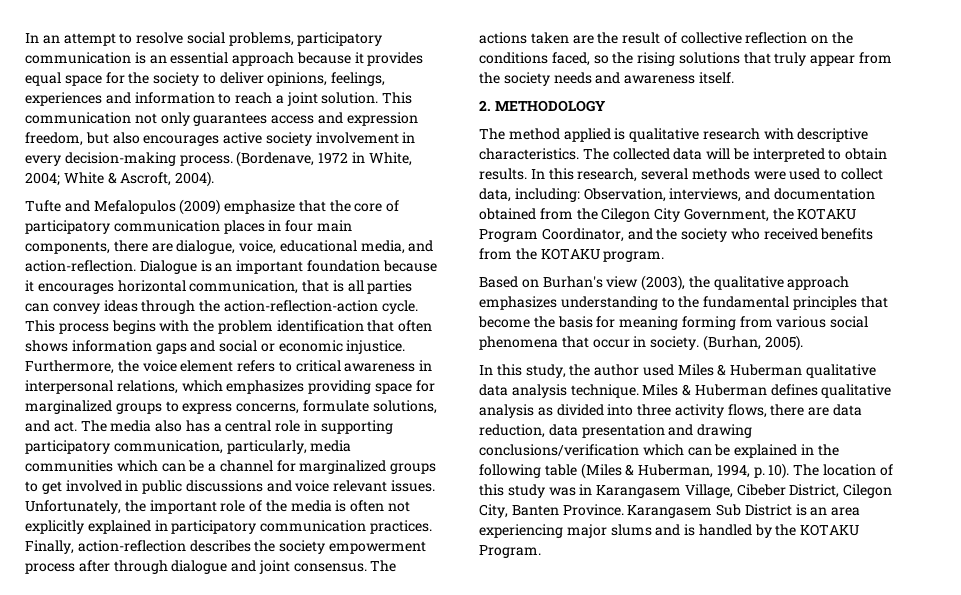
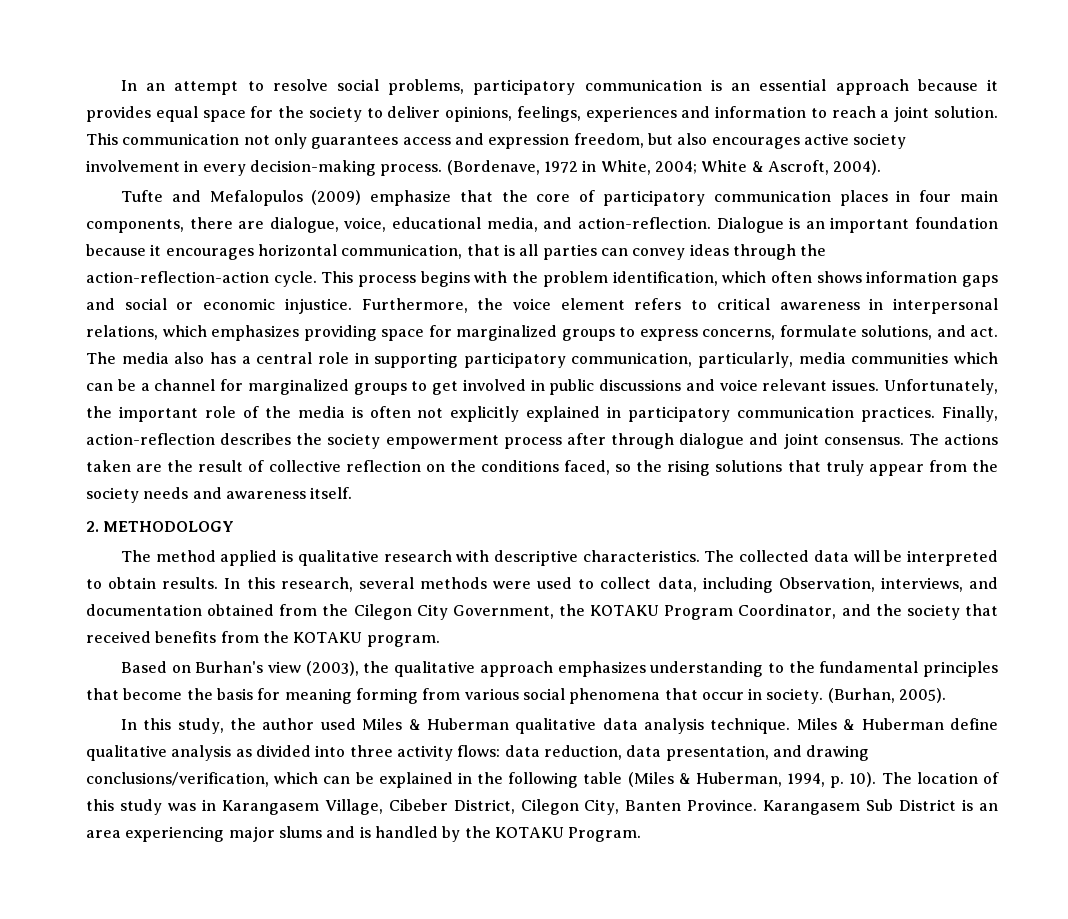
- This process begins with the problem identification that often shows information gaps and social or economic injustice.
+ This process begins with the problem identification, which often shows information gaps and social or economic injustice.
- In this research, several methods were used to collect data, including: Observation, interviews, and documentation obtained from the Cilegon City Government, the KOTAKU Program Coordinator, and the society who received benefits from the KOTAKU program.
+ In this research, several methods were used to collect data, including Observation, interviews, and documentation obtained from the Cilegon City Government, the KOTAKU Program Coordinator, and the society that received benefits from the KOTAKU program.
- Miles & Huberman defines qualitative analysis as divided into three activity flows, there are data reduction, data presentation and drawing conclusions/verification which can be explained in the following table (Miles & Huberman, 1994, p. 10).
+ Miles & Huberman define qualitative analysis as divided into three activity flows: data reduction, data presentation, and drawing conclusions/verification, which can be explained in the following table (Miles & Huberman, 1994, p. 10).

